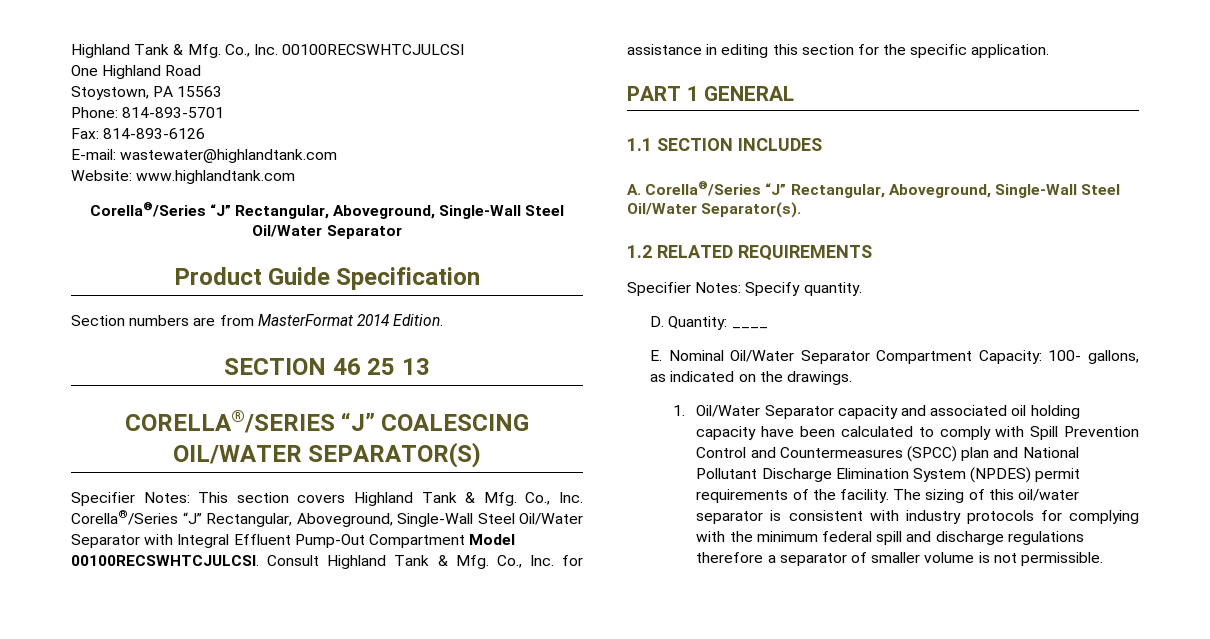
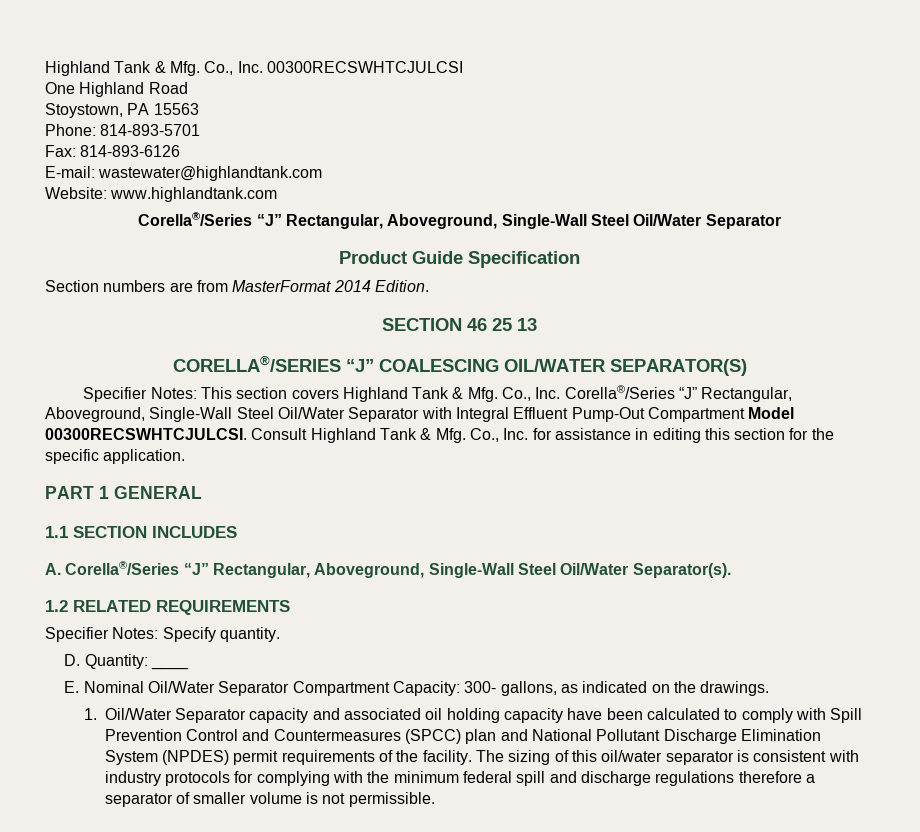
- Highland Tank & Mfg. Co., Inc. 00100RECSWHTCJULCSI
+ Highland Tank & Mfg. Co., Inc. 00300RECSWHTCJULCSI
- Specifier Notes: This section covers Highland Tank & Mfg. Co., Inc. Corella®/Series “J” Rectangular, Aboveground, Single-Wall Steel Oil/Water Separator with Integral Effluent Pump-Out Compartment Model 00100RECSWHTCJULCSI.
+ Specifier Notes: This section covers Highland Tank & Mfg. Co., Inc. Corella®/Series “J” Rectangular, Aboveground, Single-Wall Steel Oil/Water Separator with Integral Effluent Pump-Out Compartment Model 00300RECSWHTCJULCSI.
- E. Nominal Oil/Water Separator Compartment Capacity: 100- gallons, as indicated on the drawings.
+ E. Nominal Oil/Water Separator Compartment Capacity: 300- gallons, as indicated on the drawings.

